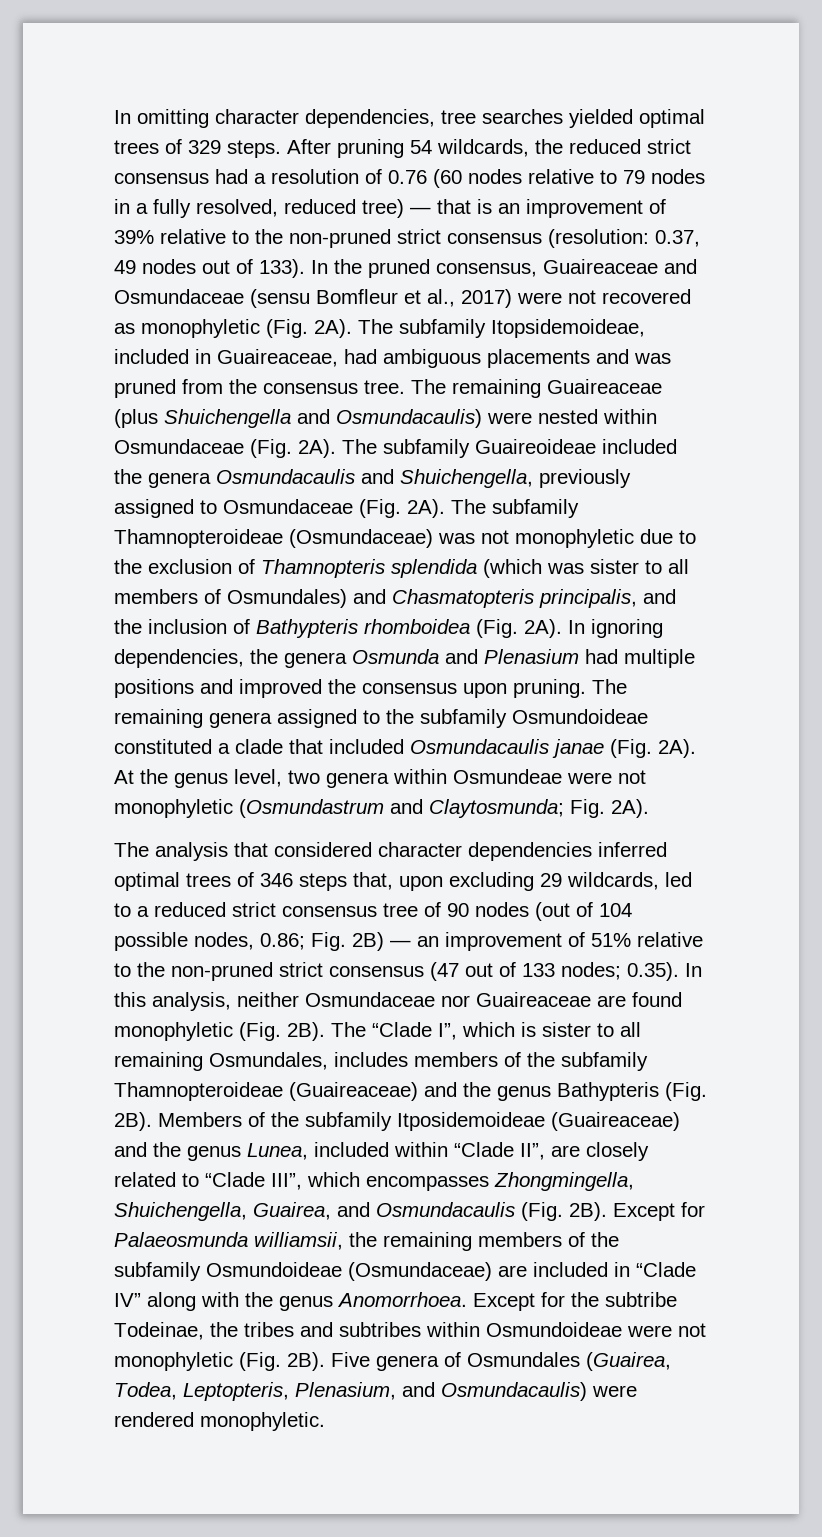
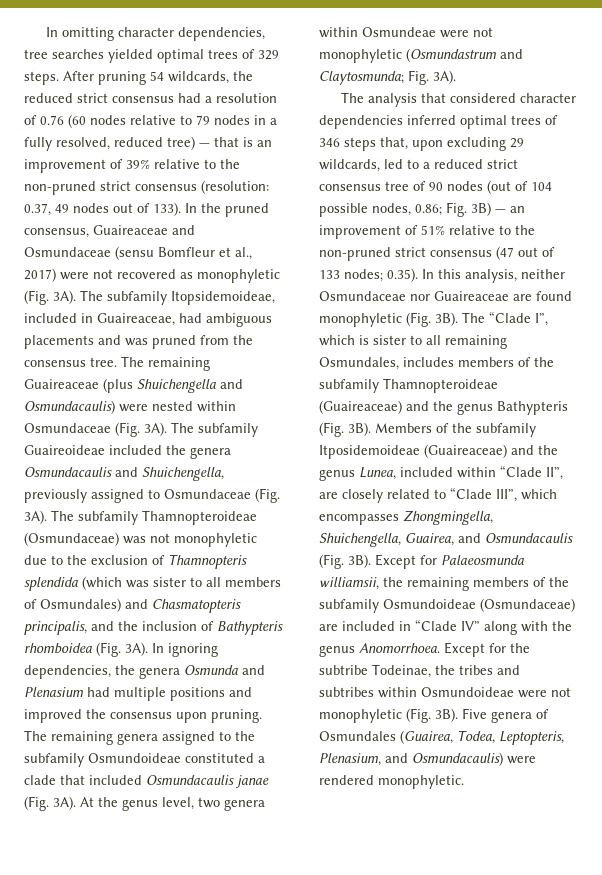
- In the pruned consensus, Guaireaceae and Osmundaceae (sensu Bomfleur et al., 2017) were not recovered as monophyletic (Fig. 2A).
+ In the pruned consensus, Guaireaceae and Osmundaceae (sensu Bomfleur et al., 2017) were not recovered as monophyletic (Fig. 3A).
- The remaining Guaireaceae (plus Shuichengella and Osmundacaulis) were nested within Osmundaceae (Fig. 2A).
+ The remaining Guaireaceae (plus Shuichengella and Osmundacaulis) were nested within Osmundaceae (Fig. 3A).
- The subfamily Guaireoideae included the genera Osmundacaulis and Shuichengella, previously assigned to Osmundaceae (Fig. 2A).
+ The subfamily Guaireoideae included the genera Osmundacaulis and Shuichengella, previously assigned to Osmundaceae (Fig. 3A).
- The subfamily Thamnopteroideae (Osmundaceae) was not monophyletic due to the exclusion of Thamnopteris splendida (which was sister to all members of Osmundales) and Chasmatopteris principalis, and the inclusion of Bathypteris rhomboidea (Fig. 2A).
+ The subfamily Thamnopteroideae (Osmundaceae) was not monophyletic due to the exclusion of Thamnopteris splendida (which was sister to all members of Osmundales) and Chasmatopteris principalis, and the inclusion of Bathypteris rhomboidea (Fig. 3A).
- The remaining genera assigned to the subfamily Osmundoideae constituted a clade that included Osmundacaulis janae (Fig. 2A).
+ The remaining genera assigned to the subfamily Osmundoideae constituted a clade that included Osmundacaulis janae (Fig. 3A).
- At the genus level, two genera within Osmundeae were not monophyletic (Osmundastrum and Claytosmunda; Fig. 2A).
+ At the genus level, two genera within Osmundeae were not monophyletic (Osmundastrum and Claytosmunda; Fig. 3A).
- Fig. 2B) — an improvement of 51% relative to the non-pruned strict consensus (47 out of 133 nodes;
+ Fig. 3B) — an improvement of 51% relative to the non-pruned strict consensus (47 out of 133 nodes;
- 0.35). In this analysis, neither Osmundaceae nor Guaireaceae are found monophyletic (Fig. 2B).
+ 0.35). In this analysis, neither Osmundaceae nor Guaireaceae are found monophyletic (Fig. 3B).
- The “Clade I”, which is sister to all remaining Osmundales, includes members of the subfamily Thamnopteroideae (Guaireaceae) and the genus Bathypteris (Fig. 2B).
+ The “Clade I”, which is sister to all remaining Osmundales, includes members of the subfamily Thamnopteroideae (Guaireaceae) and the genus Bathypteris (Fig. 3B).
- Members of the subfamily Itposidemoideae (Guaireaceae) and the genus Lunea, included within “Clade II”, are closely related to “Clade III”, which encompasses Zhongmingella, Shuichengella, Guairea, and Osmundacaulis (Fig. 2B).
+ Members of the subfamily Itposidemoideae (Guaireaceae) and the genus Lunea, included within “Clade II”, are closely related to “Clade III”, which encompasses Zhongmingella, Shuichengella, Guairea, and Osmundacaulis (Fig. 3B).
- Except for the subtribe Todeinae, the tribes and subtribes within Osmundoideae were not monophyletic (Fig. 2B).
+ Except for the subtribe Todeinae, the tribes and subtribes within Osmundoideae were not monophyletic (Fig. 3B).

